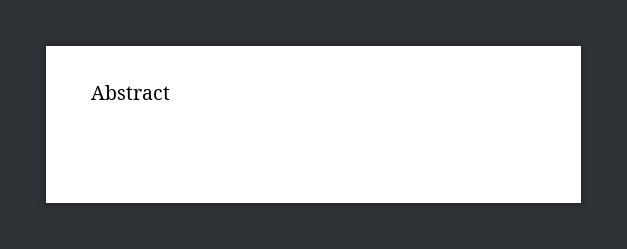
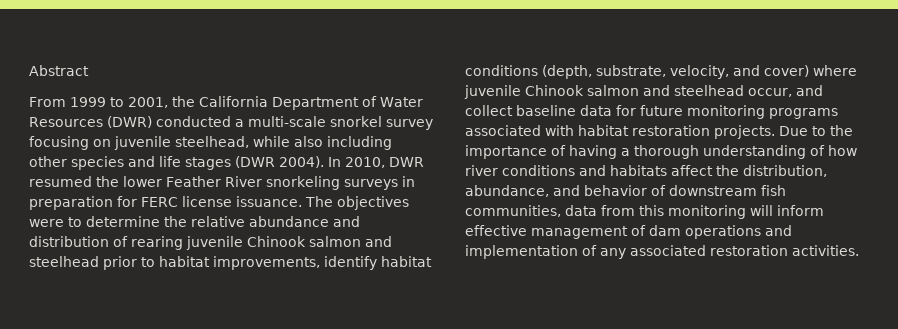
+ From 1999 to 2001, the California Department of Water Resources (DWR) conducted a multi-scale snorkel survey focusing on juvenile steelhead, while also including other species and life stages (DWR 2004). In 2010, DWR resumed the lower Feather River snorkeling surveys in preparation for FERC license issuance. The objectives were to determine the relative abundance and distribution of rearing juvenile Chinook salmon and steelhead prior to habitat improvements, identify habitat conditions (depth, substrate, velocity, and cover) where juvenile Chinook salmon and steelhead occur, and collect baseline data for future monitoring programs associated with habitat restoration projects. Due to the importance of having a thorough understanding of how river conditions and habitats affect the distribution, abundance, and behavior of downstream fish communities, data from this monitoring will inform effective management of dam operations and implementation of any associated restoration activities.

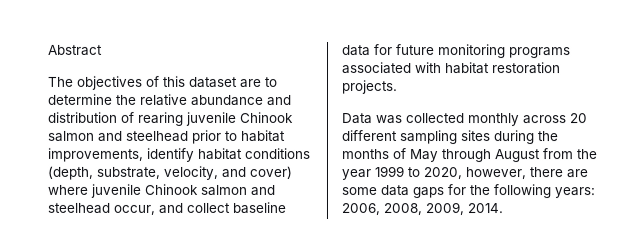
- From 1999 to 2001, the California Department of Water Resources (DWR) conducted a multi-scale snorkel survey focusing on juvenile steelhead, while also including other species and life stages (DWR 2004). In 2010, DWR resumed the lower Feather River snorkeling surveys in preparation for FERC license issuance. The objectives were to determine the relative abundance and distribution of rearing juvenile Chinook salmon and steelhead prior to habitat improvements, identify habitat conditions (depth, substrate, velocity, and cover) where juvenile Chinook salmon and steelhead occur, and collect baseline data for future monitoring programs associated with habitat restoration projects. Due to the importance of having a thorough understanding of how river conditions and habitats affect the distribution, abundance, and behavior of downstream fish communities, data from this monitoring will inform effective management of dam operations and implementation of any associated restoration activities.
+ The objectives of this dataset are to determine the relative abundance and distribution of rearing juvenile Chinook salmon and steelhead prior to habitat improvements, identify habitat conditions (depth, substrate, velocity, and cover) where juvenile Chinook salmon and steelhead occur, and collect baseline data for future monitoring programs associated with habitat restoration projects.
+ Data was collected monthly across 20 different sampling sites during the months of May through August from the year 1999 to 2020, however, there are some data gaps for the following years: 2006, 2008, 2009, 2014.

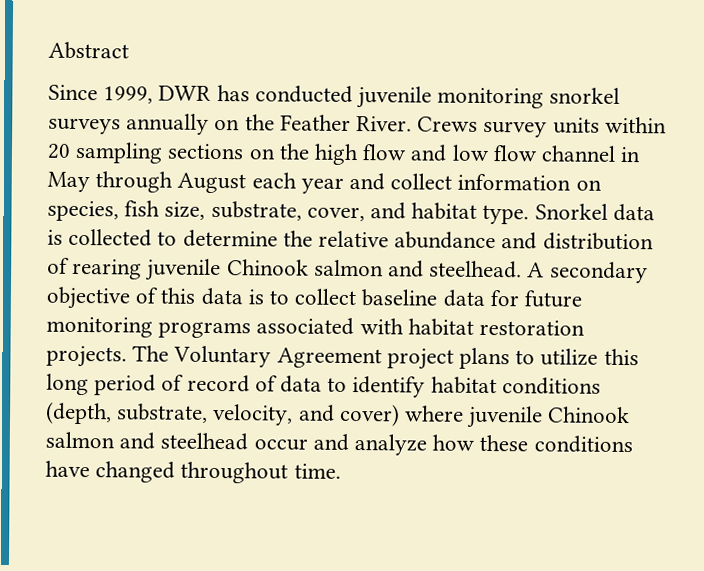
- The objectives of this dataset are to determine the relative abundance and distribution of rearing juvenile Chinook salmon and steelhead prior to habitat improvements, identify habitat conditions (depth, substrate, velocity, and cover) where juvenile Chinook salmon and steelhead occur, and collect baseline data for future monitoring programs associated with habitat restoration projects.
- Data was collected monthly across 20 different sampling sites during the months of May through August from the year 1999 to 2020, however, there are some data gaps for the following years: 2006, 2008, 2009, 2014.
+ Since 1999, DWR has conducted juvenile monitoring snorkel surveys annually on the Feather River. Crews survey units within 20 sampling sections on the high flow and low flow channel in May through August each year and collect information on species, fish size, substrate, cover, and habitat type. Snorkel data is collected to determine the relative abundance and distribution of rearing juvenile Chinook salmon and steelhead. A secondary objective of this data is to collect baseline data for future monitoring programs associated with habitat restoration projects. The Voluntary Agreement project plans to utilize this long period of record of data to identify habitat conditions (depth, substrate, velocity, and cover) where juvenile Chinook salmon and steelhead occur and analyze how these conditions have changed throughout time.

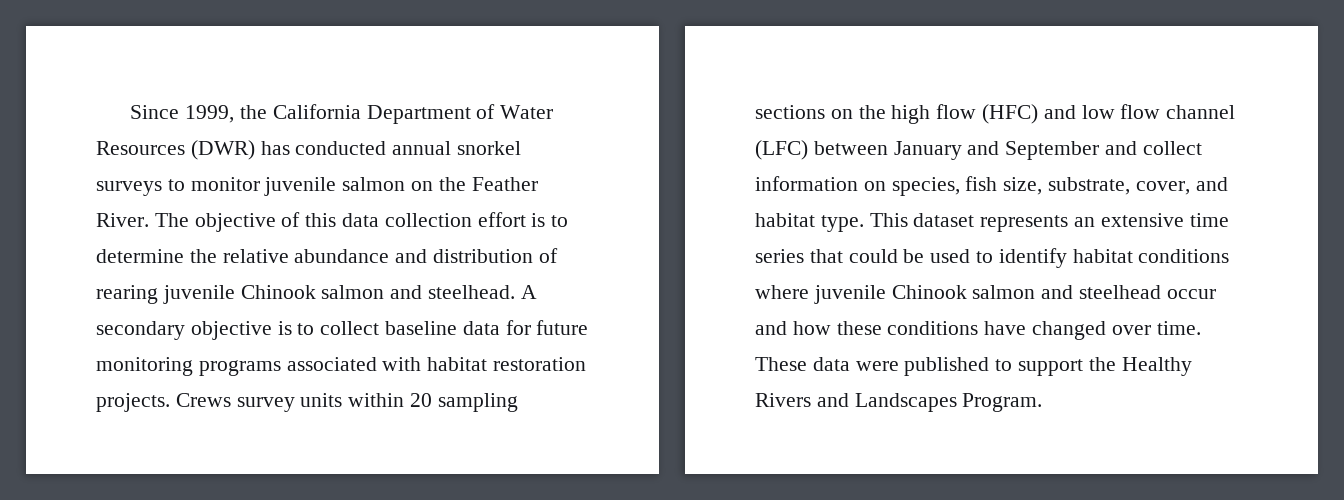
- Abstract
- Since 1999, DWR has conducted juvenile monitoring snorkel surveys annually on the Feather River. Crews survey units within 20 sampling sections on the high flow and low flow channel in May through August each year and collect information on species, fish size, substrate, cover, and habitat type. Snorkel data is collected to determine the relative abundance and distribution of rearing juvenile Chinook salmon and steelhead.
+ Since 1999, the California Department of Water Resources (DWR) has conducted annual snorkel surveys to monitor juvenile salmon on the Feather River. The objective of this data collection effort is to determine the relative abundance and distribution of rearing juvenile Chinook salmon and steelhead.
- A secondary objective of this data is to collect baseline data for future monitoring programs associated with habitat restoration projects.
+ A secondary objective is to collect baseline data for future monitoring programs associated with habitat restoration projects.
- The Voluntary Agreement project plans to utilize this long period of record of data to identify habitat conditions (depth, substrate, velocity, and cover) where juvenile Chinook salmon and steelhead occur and analyze how these conditions have changed throughout time.
+ Crews survey units within 20 sampling sections on the high flow (HFC) and low flow channel (LFC) between January and September and collect information on species, fish size, substrate, cover, and habitat type. This dataset represents an extensive time series that could be used to identify habitat conditions where juvenile Chinook salmon and steelhead occur and how these conditions have changed over time. These data were published to support the Healthy Rivers and Landscapes Program.

